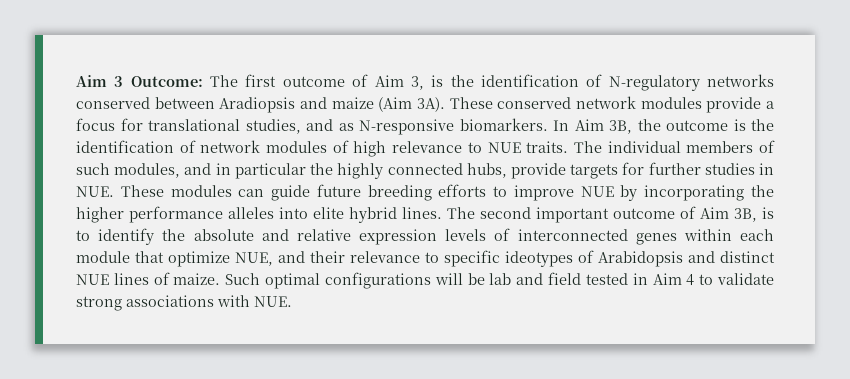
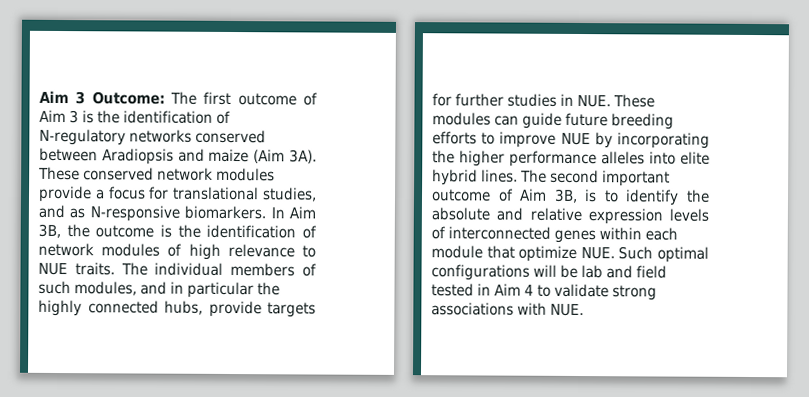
- Aim 3 Outcome: The first outcome of Aim 3, is the identification of N-regulatory networks conserved between Aradiopsis and maize (Aim 3A).
+ Aim 3 Outcome: The first outcome of Aim 3 is the identification of N-regulatory networks conserved between Aradiopsis and maize (Aim 3A).
- The second important outcome of Aim 3B, is to identify the absolute and relative expression levels of interconnected genes within each module that optimize NUE, and their relevance to specific ideotypes of Arabidopsis and distinct NUE lines of maize. Such optimal configurations will be lab and field tested in Aim 4 to validate strong associations with NUE.
+ The second important outcome of Aim 3B, is to identify the absolute and relative expression levels of interconnected genes within each module that optimize NUE. Such optimal configurations will be lab and field tested in Aim 4 to validate strong associations with NUE.

